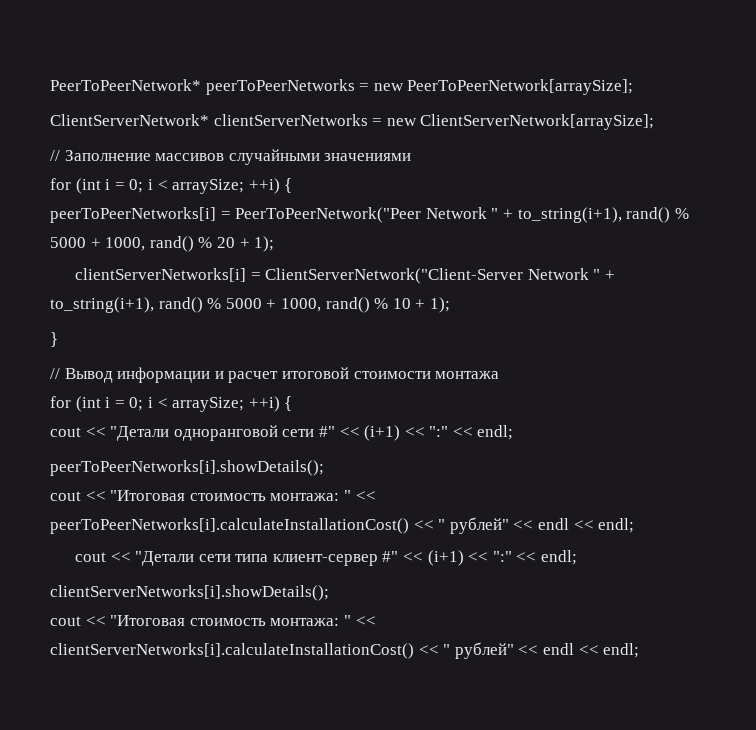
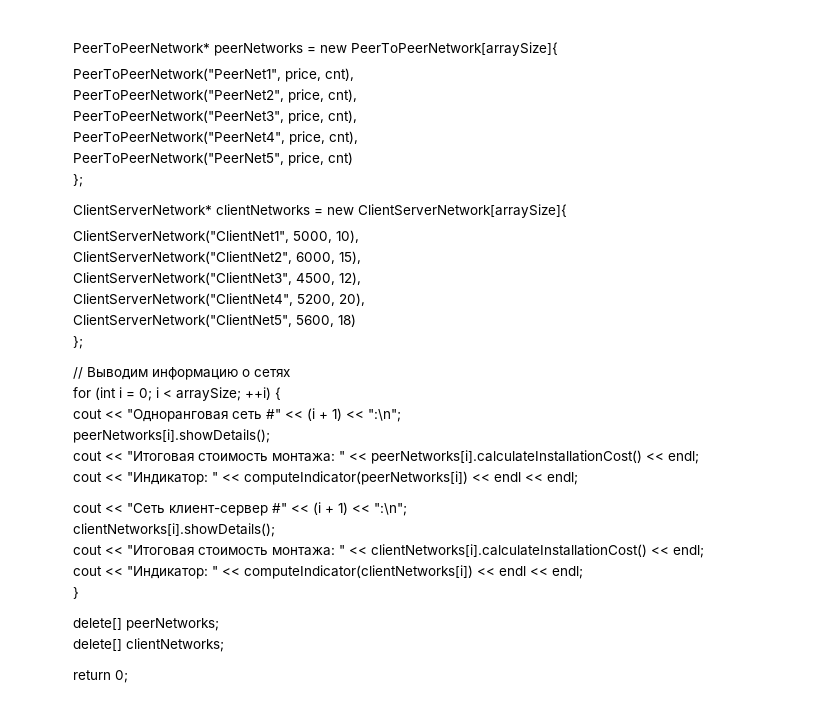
- PeerToPeerNetwork* peerToPeerNetworks = new PeerToPeerNetwork[arraySize];
+ PeerToPeerNetwork* peerNetworks = new PeerToPeerNetwork[arraySize]{
+ PeerToPeerNetwork("PeerNet1", price, cnt),
+ PeerToPeerNetwork("PeerNet2", price, cnt),
+ PeerToPeerNetwork("PeerNet3", price, cnt),
+ PeerToPeerNetwork("PeerNet4", price, cnt),
+ PeerToPeerNetwork("PeerNet5", price, cnt)
+ };
- ClientServerNetwork* clientServerNetworks = new ClientServerNetwork[arraySize];
- // Заполнение массивов случайными значениями
- for (int i = 0; i < arraySize; ++i) {
- peerToPeerNetworks[i] = PeerToPeerNetwork("Peer Network " + to_string(i+1), rand() % 5000 + 1000, rand() % 20 + 1);
- clientServerNetworks[i] = ClientServerNetwork("Client-Server Network " + to_string(i+1), rand() % 5000 + 1000, rand() % 10 + 1);
- }
- // Вывод информации и расчет итоговой стоимости монтажа
+ ClientServerNetwork* clientNetworks = new ClientServerNetwork[arraySize]{
+ ClientServerNetwork("ClientNet1", 5000, 10),
+ ClientServerNetwork("ClientNet2", 6000, 15),
+ ClientServerNetwork("ClientNet3", 4500, 12),
+ ClientServerNetwork("ClientNet4", 5200, 20),
+ ClientServerNetwork("ClientNet5", 5600, 18)
+ };
+ // Выводим информацию о сетях
- cout << "Детали одноранговой сети #" << (i+1) << ":" << endl;
- peerToPeerNetworks[i].showDetails();
- cout << "Итоговая стоимость монтажа: " << peerToPeerNetworks[i].calculateInstallationCost() << " рублей" << endl << endl;
+ cout << "Одноранговая сеть #" << (i + 1) << ":\n";
+ peerNetworks[i].showDetails();
+ cout << "Итоговая стоимость монтажа: " << peerNetworks[i].calculateInstallationCost() << endl;
+ cout << "Индикатор: " << computeIndicator(peerNetworks[i]) << endl << endl;
- cout << "Детали сети типа клиент-сервер #" << (i+1) << ":" << endl;
- clientServerNetworks[i].showDetails();
- cout << "Итоговая стоимость монтажа: " << clientServerNetworks[i].calculateInstallationCost() << " рублей" << endl << endl;
+ cout << "Сеть клиент-сервер #" << (i + 1) << ":\n";
+ clientNetworks[i].showDetails();
+ cout << "Итоговая стоимость монтажа: " << clientNetworks[i].calculateInstallationCost() << endl;
+ cout << "Индикатор: " << computeIndicator(clientNetworks[i]) << endl << endl;
+ }
+ delete[] peerNetworks;
+ delete[] clientNetworks;
+ return 0;

